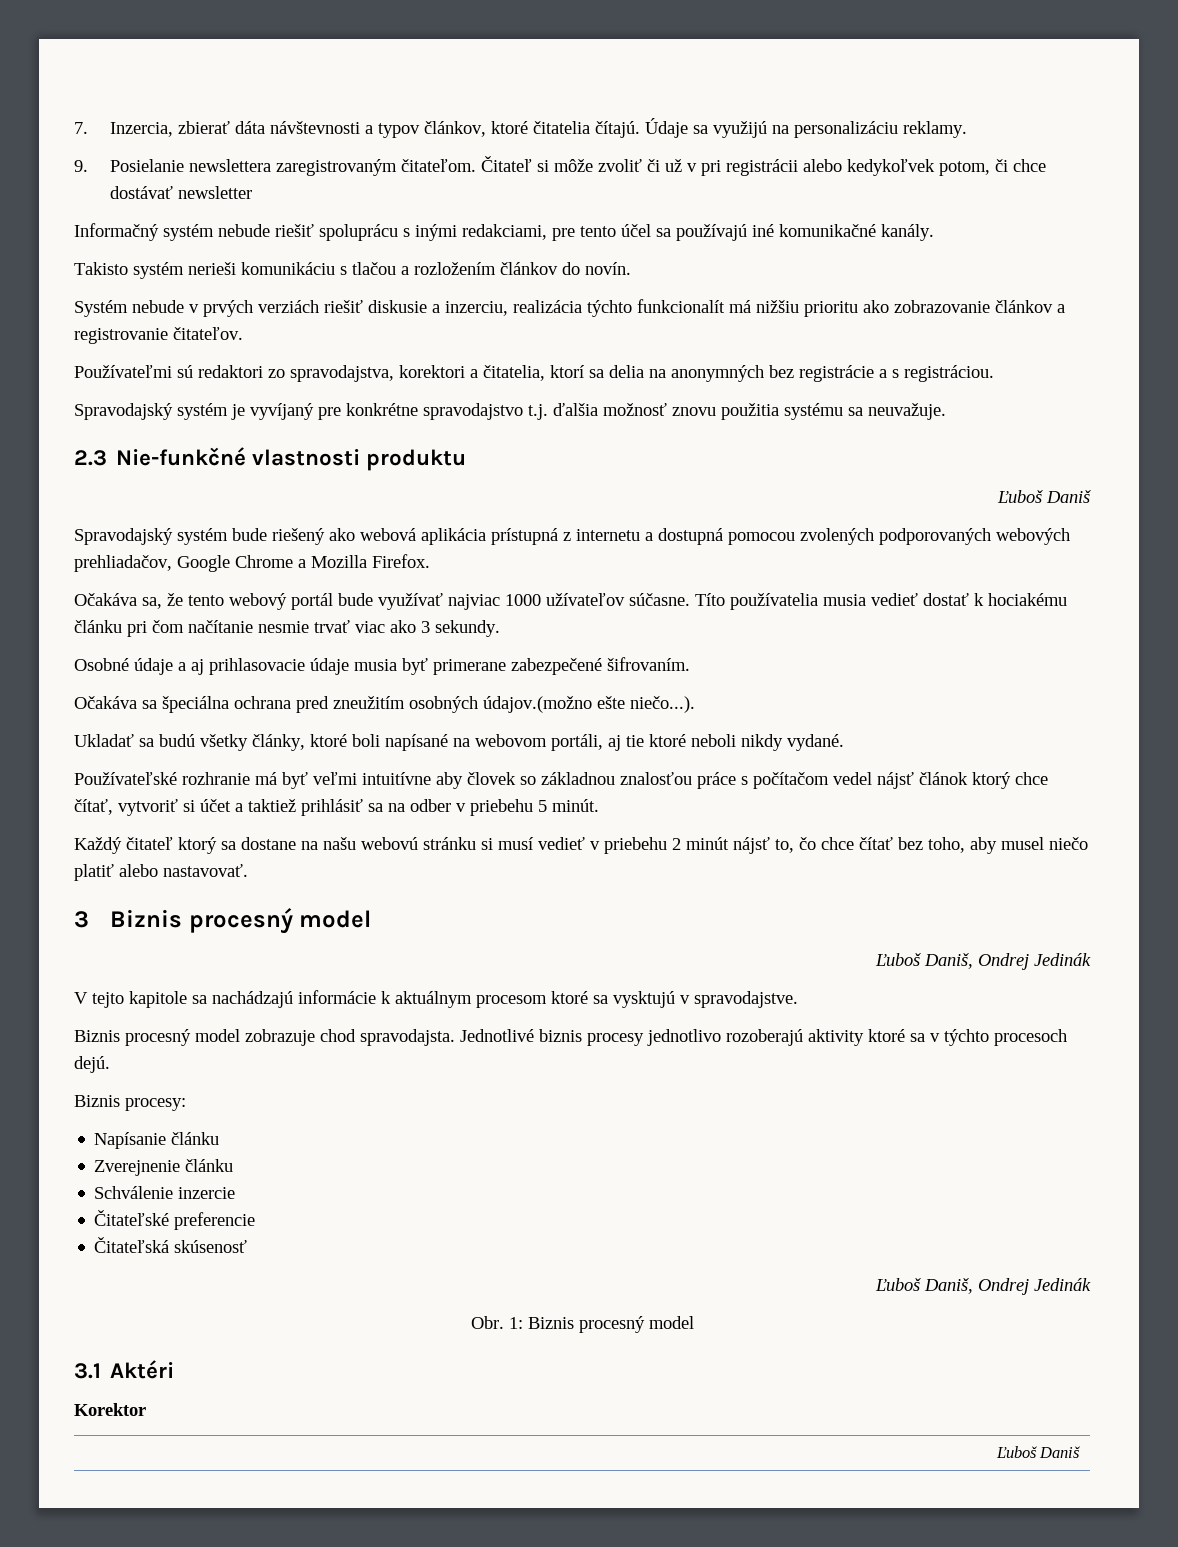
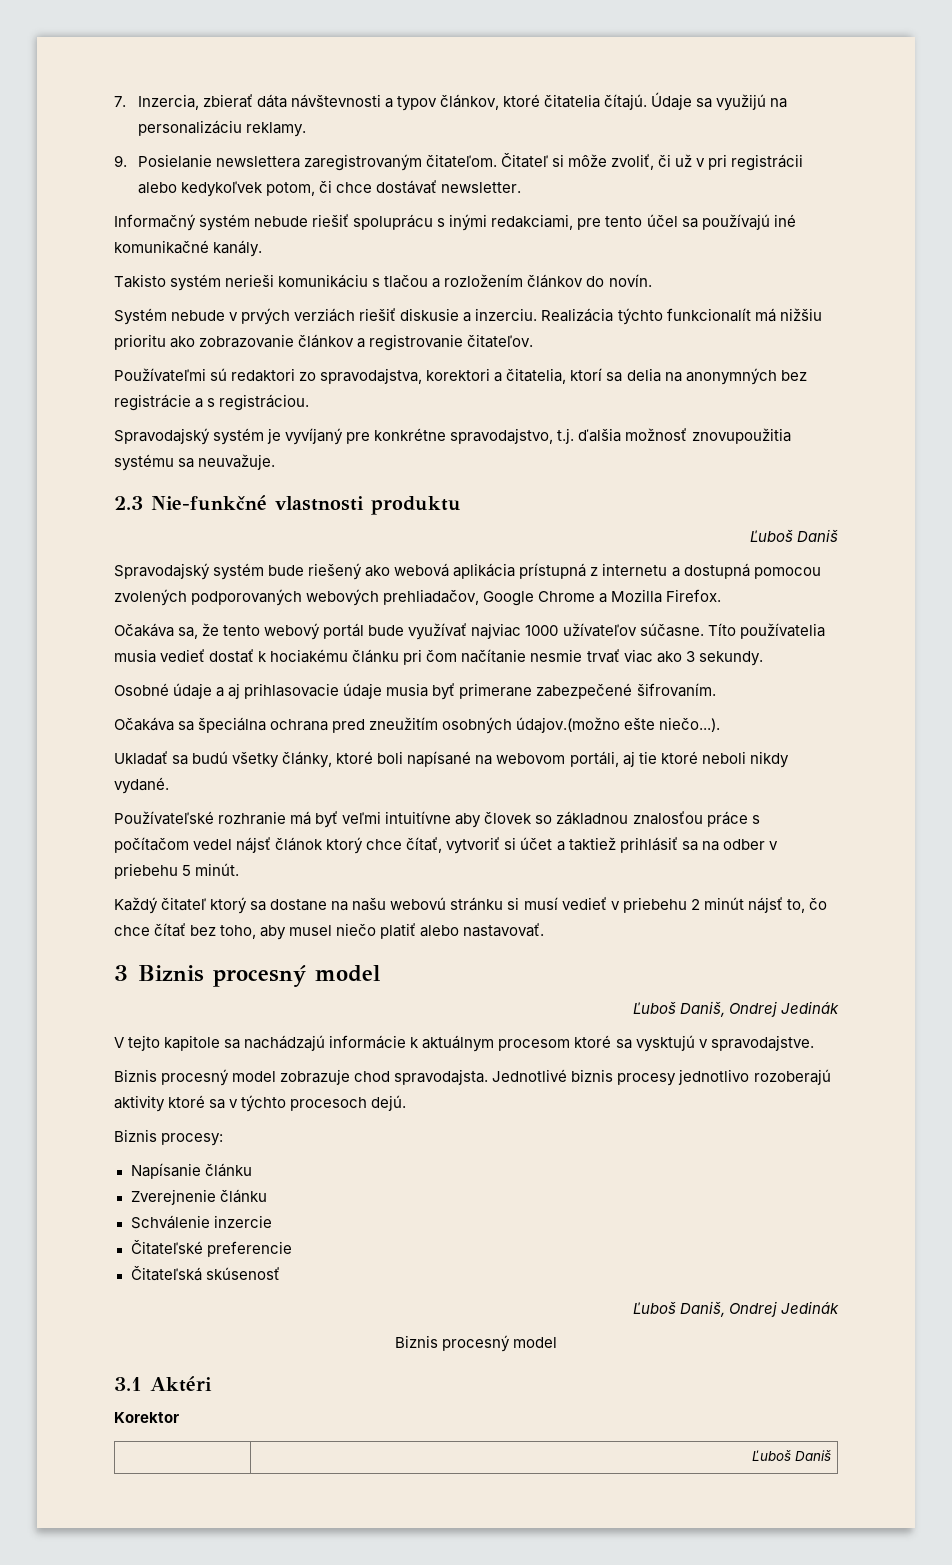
- Čitateľ si môže zvoliť či už v pri registrácii alebo kedykoľvek potom, či chce dostávať newsletter
+ Čitateľ si môže zvoliť, či už v pri registrácii alebo kedykoľvek potom, či chce dostávať newsletter.
- Systém nebude v prvých verziách riešiť diskusie a inzerciu, realizácia týchto funkcionalít má nižšiu prioritu ako zobrazovanie článkov a registrovanie čitateľov.
+ Systém nebude v prvých verziách riešiť diskusie a inzerciu. Realizácia týchto funkcionalít má nižšiu prioritu ako zobrazovanie článkov a registrovanie čitateľov.
- Spravodajský systém je vyvíjaný pre konkrétne spravodajstvo t.j. ďalšia možnosť znovu použitia systému sa neuvažuje.
+ Spravodajský systém je vyvíjaný pre konkrétne spravodajstvo, t.j. ďalšia možnosť znovupoužitia systému sa neuvažuje.
  Čitateľská skúsenosť
  Ľuboš Daniš, Ondrej Jedinák
- Obr. 1: Biznis procesný model
+ Biznis procesný model

